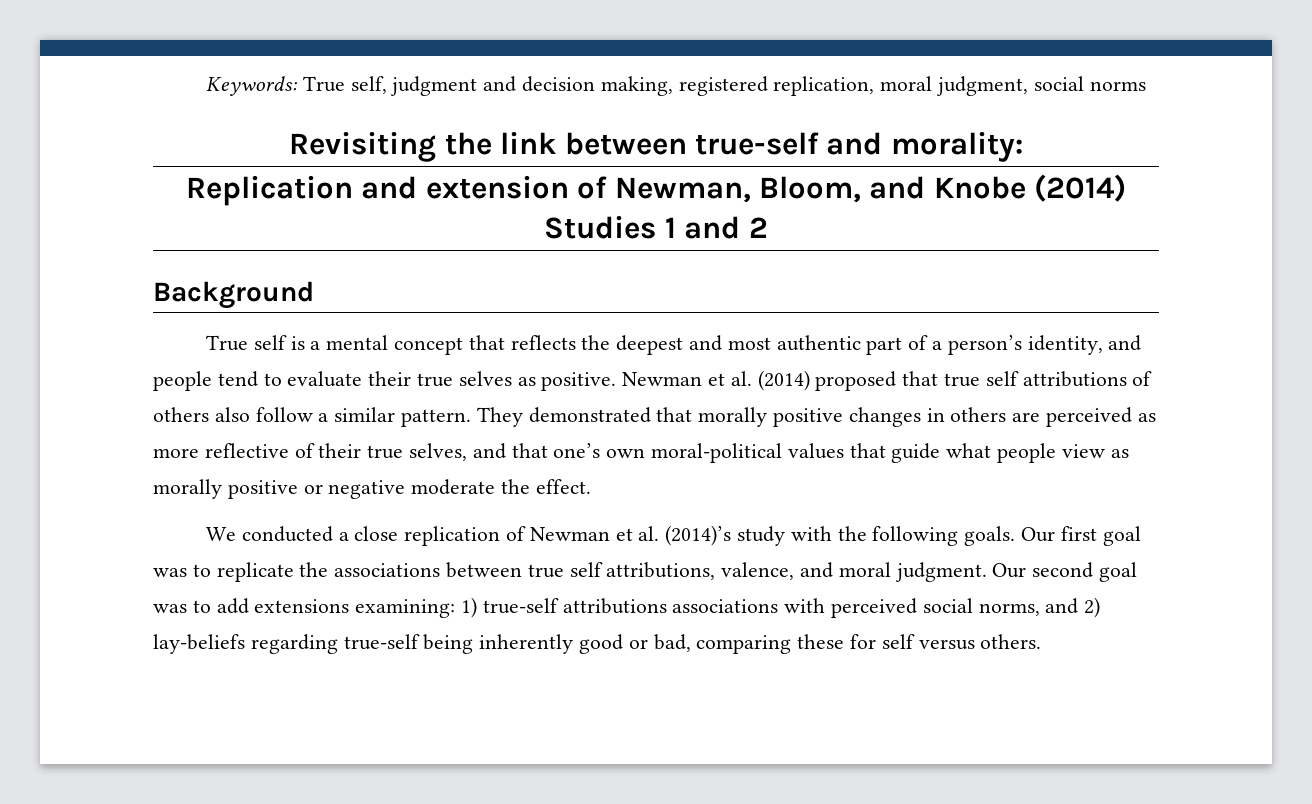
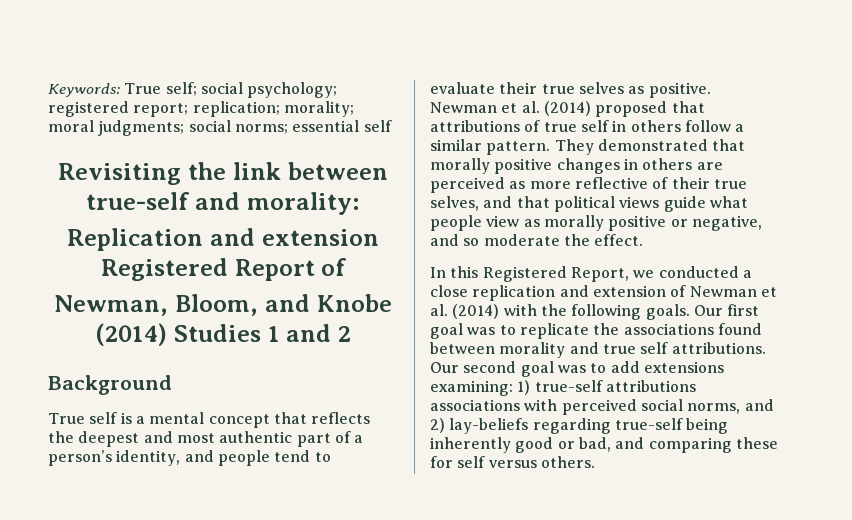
- Keywords: True self, judgment and decision making, registered replication, moral judgment, social norms
+ Keywords: True self; social psychology; registered report; replication; morality; moral judgments; social norms; essential self
- Replication and extension of Newman, Bloom, and Knobe (2014) Studies 1 and 2
+ Replication and extension Registered Report of
+ Newman, Bloom, and Knobe (2014) Studies 1 and 2
- Newman et al. (2014) proposed that true self attributions of others also follow a similar pattern.
+ Newman et al. (2014) proposed that attributions of true self in others follow a similar pattern.
- They demonstrated that morally positive changes in others are perceived as more reflective of their true selves, and that one’s own moral-political values that guide what people view as morally positive or negative moderate the effect.
+ They demonstrated that morally positive changes in others are perceived as more reflective of their true selves, and that political views guide what people view as morally positive or negative, and so moderate the effect.
- We conducted a close replication of Newman et al. (2014)’s study with the following goals.
+ In this Registered Report, we conducted a close replication and extension of Newman et al. (2014) with the following goals.
- Our first goal was to replicate the associations between true self attributions, valence, and moral judgment.
+ Our first goal was to replicate the associations found between morality and true self attributions.
- Our second goal was to add extensions examining: 1) true-self attributions associations with perceived social norms, and 2) lay-beliefs regarding true-self being inherently good or bad, comparing these for self versus others.
+ Our second goal was to add extensions examining: 1) true-self attributions associations with perceived social norms, and 2) lay-beliefs regarding true-self being inherently good or bad, and comparing these for self versus others.

